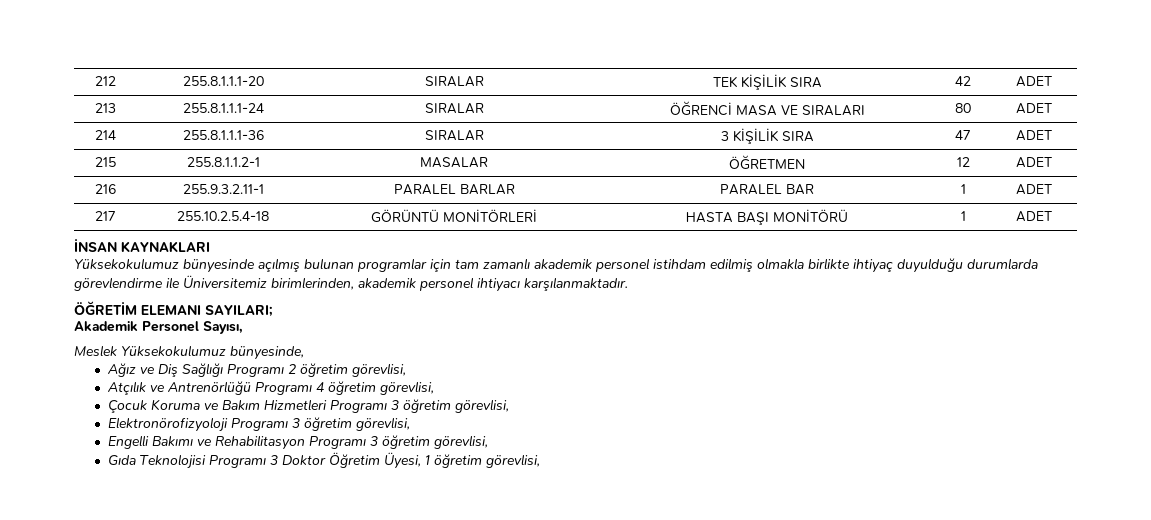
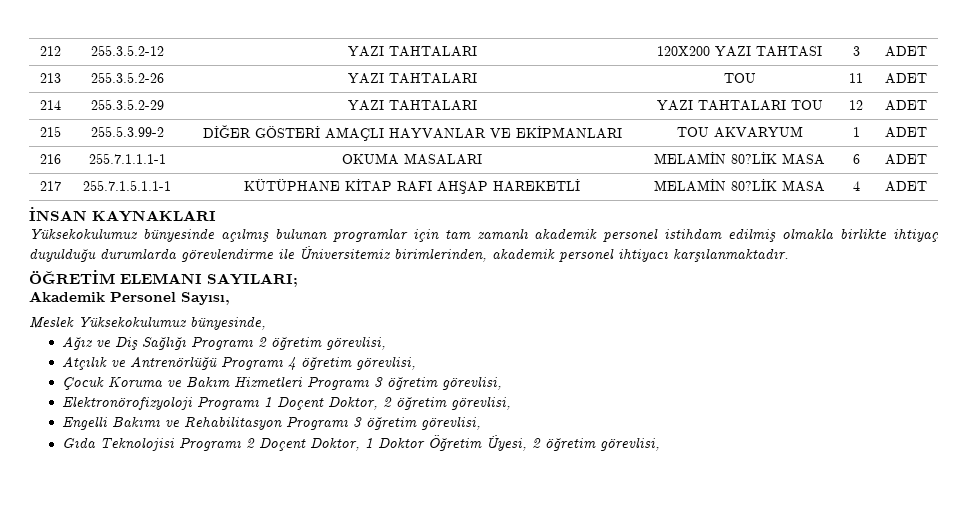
- 212 | 255.8.1.1.1-20 | SIRALAR | TEK KİŞİLİK SIRA | 42 | ADET
- 213 | 255.8.1.1.1-24 | SIRALAR | ÖĞRENCİ MASA VE SIRALARI | 80 | ADET
- 214 | 255.8.1.1.1-36 | SIRALAR | 3 KİŞİLİK SIRA | 47 | ADET
- 215 | 255.8.1.1.2-1 | MASALAR | ÖĞRETMEN | 12 | ADET
- 216 | 255.9.3.2.11-1 | PARALEL BARLAR | PARALEL BAR | 1 | ADET
- 217 | 255.10.2.5.4-18 | GÖRÜNTÜ MONİTÖRLERİ | HASTA BAŞI MONİTÖRÜ | 1 | ADET
+ 212 | 255.3.5.2-12 | YAZI TAHTALARI | 120X200 YAZI TAHTASI | 3 | ADET
+ 213 | 255.3.5.2-26 | YAZI TAHTALARI | TOU | 11 | ADET
+ 214 | 255.3.5.2-29 | YAZI TAHTALARI | YAZI TAHTALARI TOU | 12 | ADET
+ 215 | 255.5.3.99-2 | DİĞER GÖSTERİ AMAÇLI HAYVANLAR VE EKİPMANLARI | TOU AKVARYUM | 1 | ADET
+ 216 | 255.7.1.1.1-1 | OKUMA MASALARI | MELAMİN 80?LİK MASA | 6 | ADET
+ 217 | 255.7.1.5.1.1-1 | KÜTÜPHANE KİTAP RAFI AHŞAP HAREKETLİ | MELAMİN 80?LİK MASA | 4 | ADET
- Elektronörofizyoloji Programı 3 öğretim görevlisi,
+ Elektronörofizyoloji Programı 1 Doçent Doktor, 2 öğretim görevlisi,
- Gıda Teknolojisi Programı 3 Doktor Öğretim Üyesi, 1 öğretim görevlisi,
+ Gıda Teknolojisi Programı 2 Doçent Doktor, 1 Doktor Öğretim Üyesi, 2 öğretim görevlisi,

